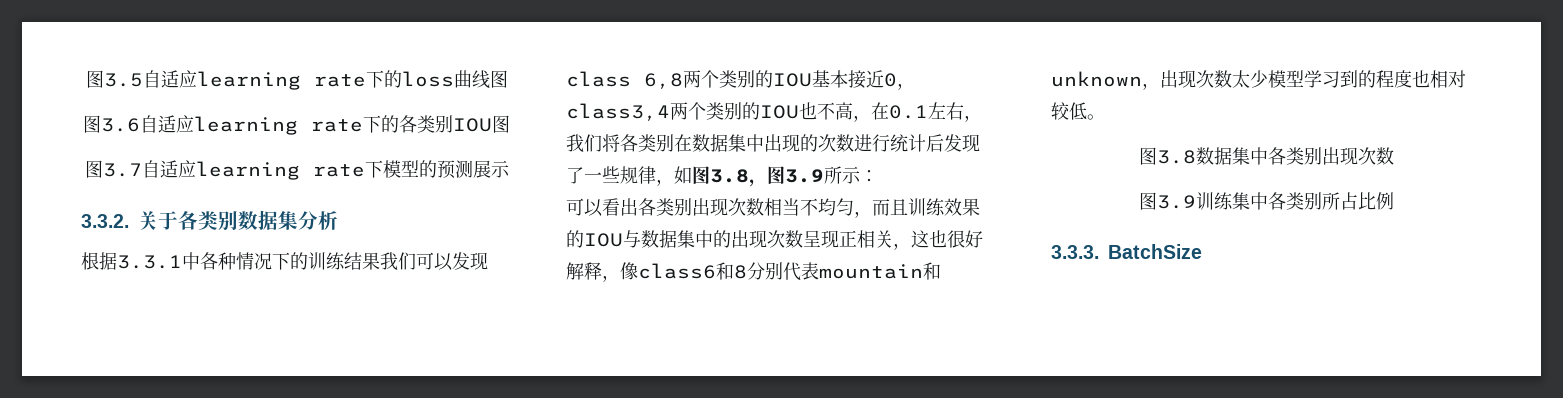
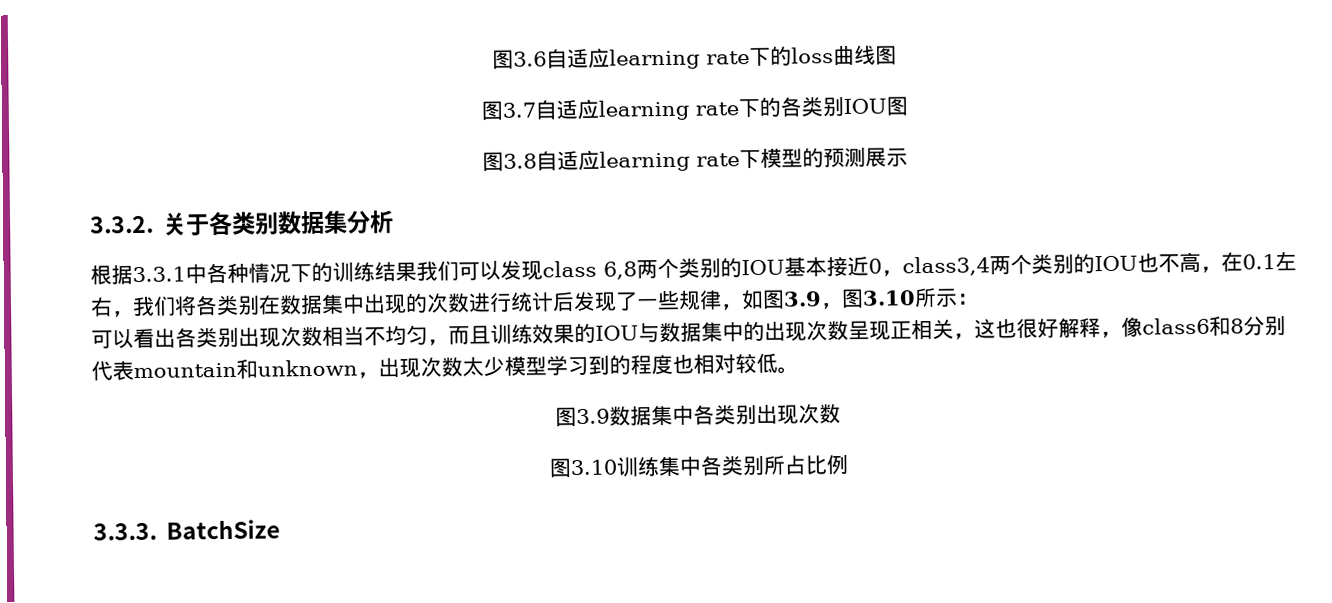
- 图3.5自适应learning rate下的loss曲线图
+ 图3.6自适应learning rate下的loss曲线图
- 图3.6自适应learning rate下的各类别IOU图
+ 图3.7自适应learning rate下的各类别IOU图
- 图3.7自适应learning rate下模型的预测展示
+ 图3.8自适应learning rate下模型的预测展示
- 根据3.3.1中各种情况下的训练结果我们可以发现class 6,8两个类别的IOU基本接近0，class3,4两个类别的IOU也不高，在0.1左右，我们将各类别在数据集中出现的次数进行统计后发现了一些规律，如图3.8，图3.9所示：
+ 根据3.3.1中各种情况下的训练结果我们可以发现class 6,8两个类别的IOU基本接近0，class3,4两个类别的IOU也不高，在0.1左右，我们将各类别在数据集中出现的次数进行统计后发现了一些规律，如图3.9，图3.10所示：
- 图3.8数据集中各类别出现次数
+ 图3.9数据集中各类别出现次数
- 图3.9训练集中各类别所占比例
+ 图3.10训练集中各类别所占比例

